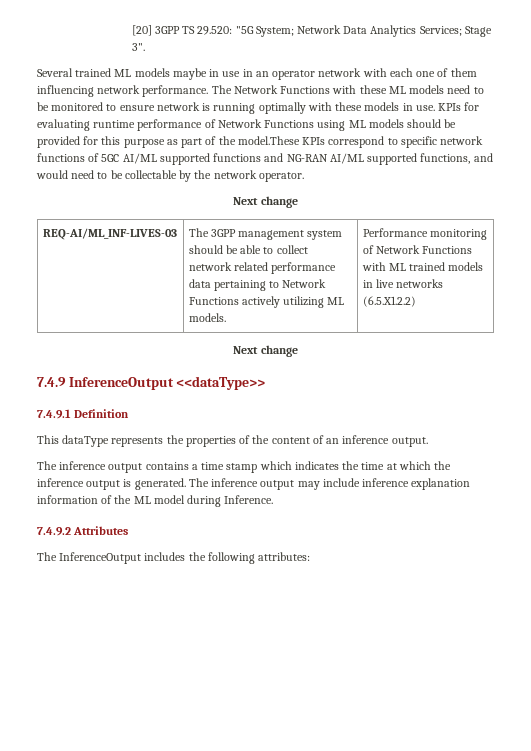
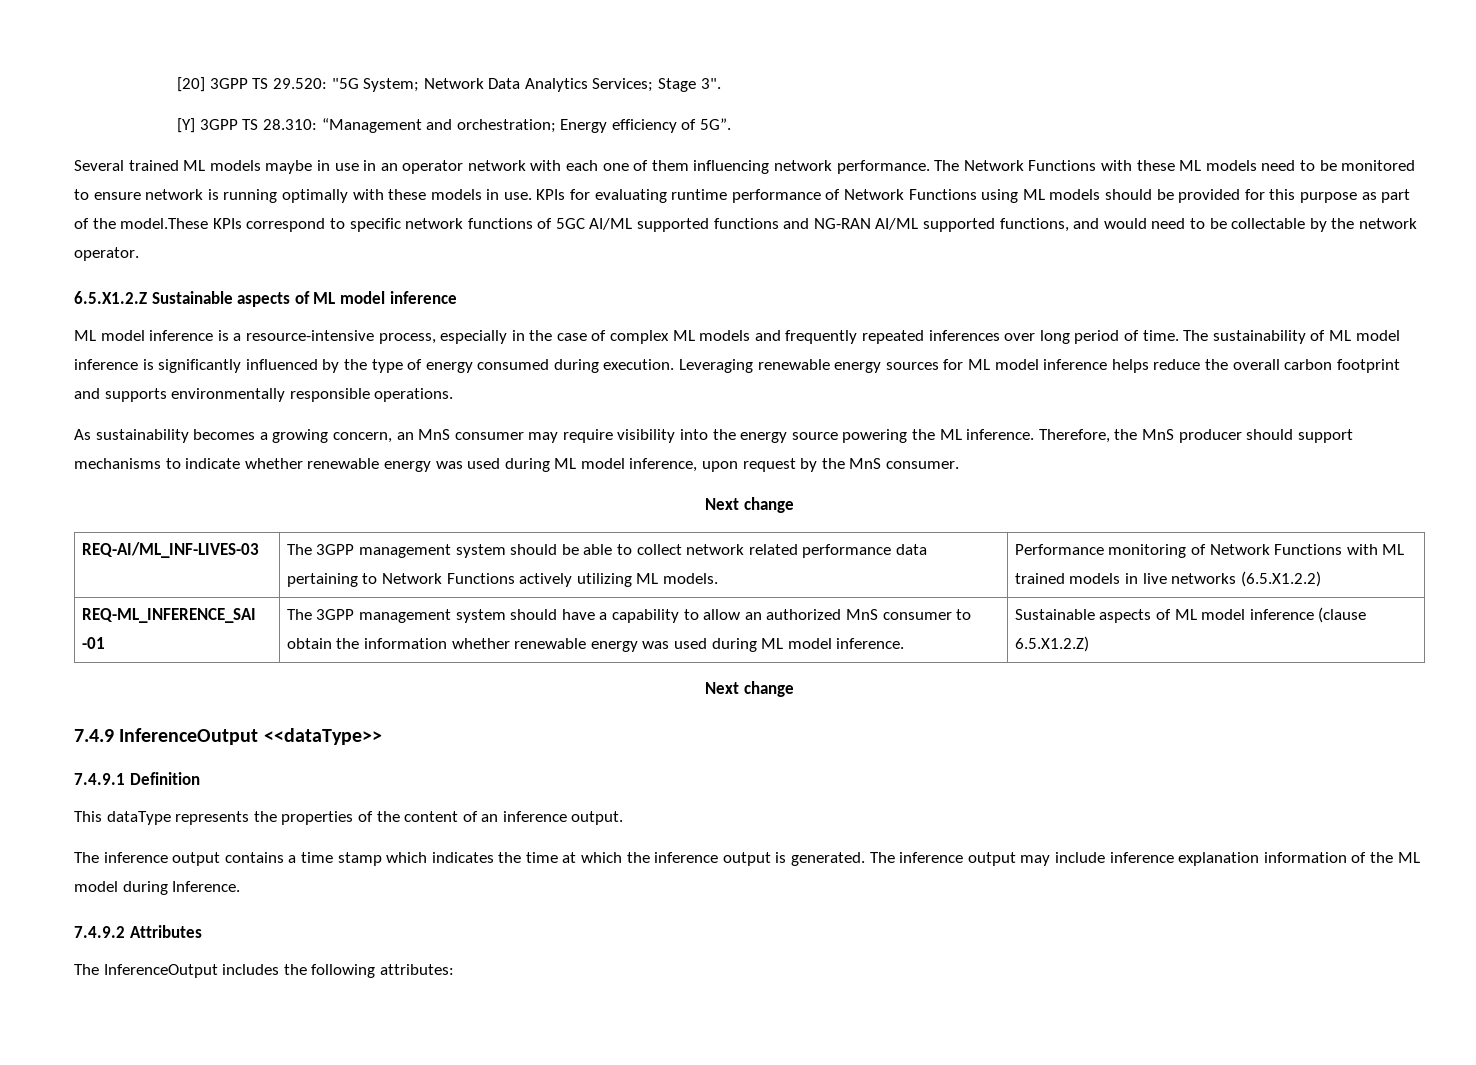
+ [Y] 3GPP TS 28.310: “Management and orchestration; Energy efficiency of 5G”.
+ 6.5.X1.2.Z Sustainable aspects of ML model inference
+ ML model inference is a resource-intensive process, especially in the case of complex ML models and frequently repeated inferences over long period of time. The sustainability of ML model inference is significantly influenced by the type of energy consumed during execution. Leveraging renewable energy sources for ML model inference helps reduce the overall carbon footprint and supports environmentally responsible operations.
+ As sustainability becomes a growing concern, an MnS consumer may require visibility into the energy source powering the ML inference. Therefore, the MnS producer should support mechanisms to indicate whether renewable energy was used during ML model inference, upon request by the MnS consumer.
+ REQ-ML_INFERENCE_SAI -01 | The 3GPP management system should have a capability to allow an authorized MnS consumer to obtain the information whether renewable energy was used during ML model inference. | Sustainable aspects of ML model inference (clause 6.5.X1.2.Z)

